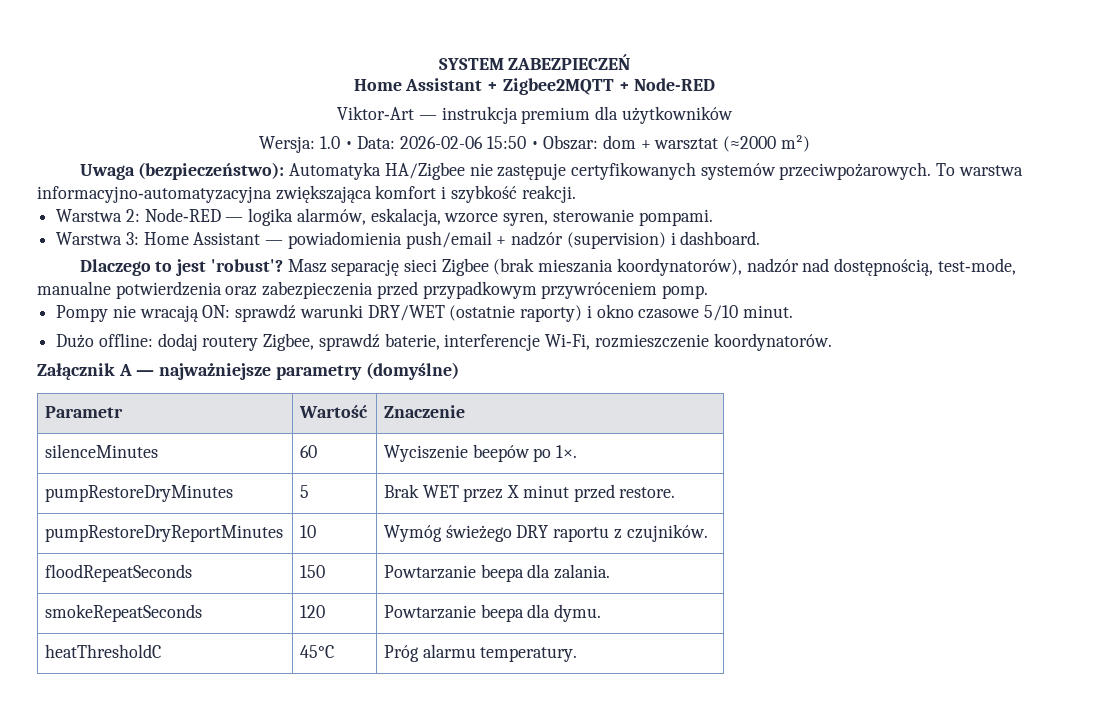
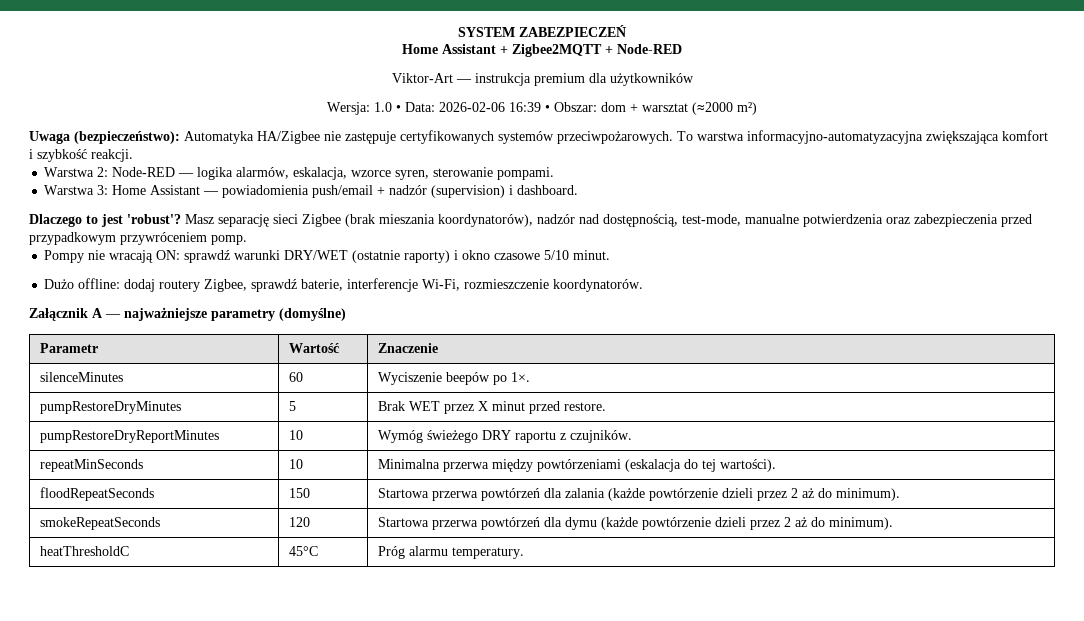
- Wersja: 1.0 • Data: 2026-02-06 15:50 • Obszar: dom + warsztat (≈2000 m²)
+ Wersja: 1.0 • Data: 2026-02-06 16:39 • Obszar: dom + warsztat (≈2000 m²)
- floodRepeatSeconds | 150 | Powtarzanie beepa dla zalania.
- smokeRepeatSeconds | 120 | Powtarzanie beepa dla dymu.
+ repeatMinSeconds | 10 | Minimalna przerwa między powtórzeniami (eskalacja do tej wartości).
+ floodRepeatSeconds | 150 | Startowa przerwa powtórzeń dla zalania (każde powtórzenie dzieli przez 2 aż do minimum).
+ smokeRepeatSeconds | 120 | Startowa przerwa powtórzeń dla dymu (każde powtórzenie dzieli przez 2 aż do minimum).

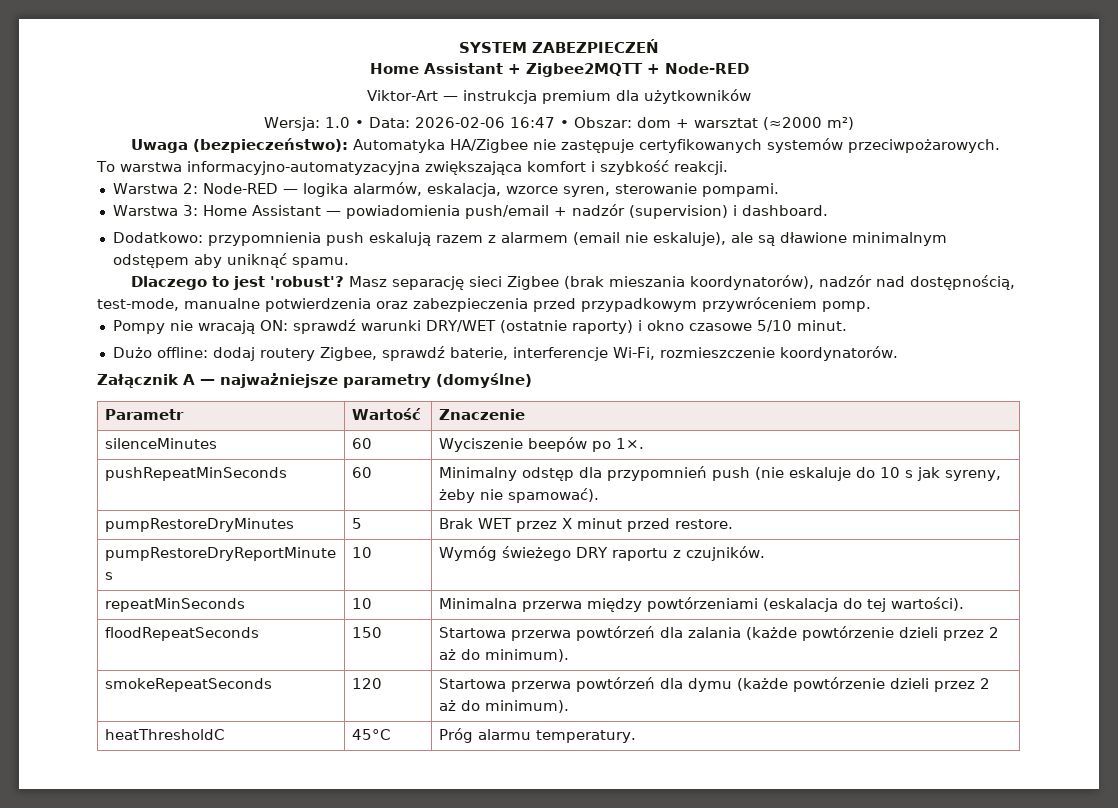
- Wersja: 1.0 • Data: 2026-02-06 16:39 • Obszar: dom + warsztat (≈2000 m²)
+ Wersja: 1.0 • Data: 2026-02-06 16:47 • Obszar: dom + warsztat (≈2000 m²)
+ Dodatkowo: przypomnienia push eskalują razem z alarmem (email nie eskaluje), ale są dławione minimalnym odstępem aby uniknąć spamu.
+ pushRepeatMinSeconds | 60 | Minimalny odstęp dla przypomnień push (nie eskaluje do 10 s jak syreny, żeby nie spamować).

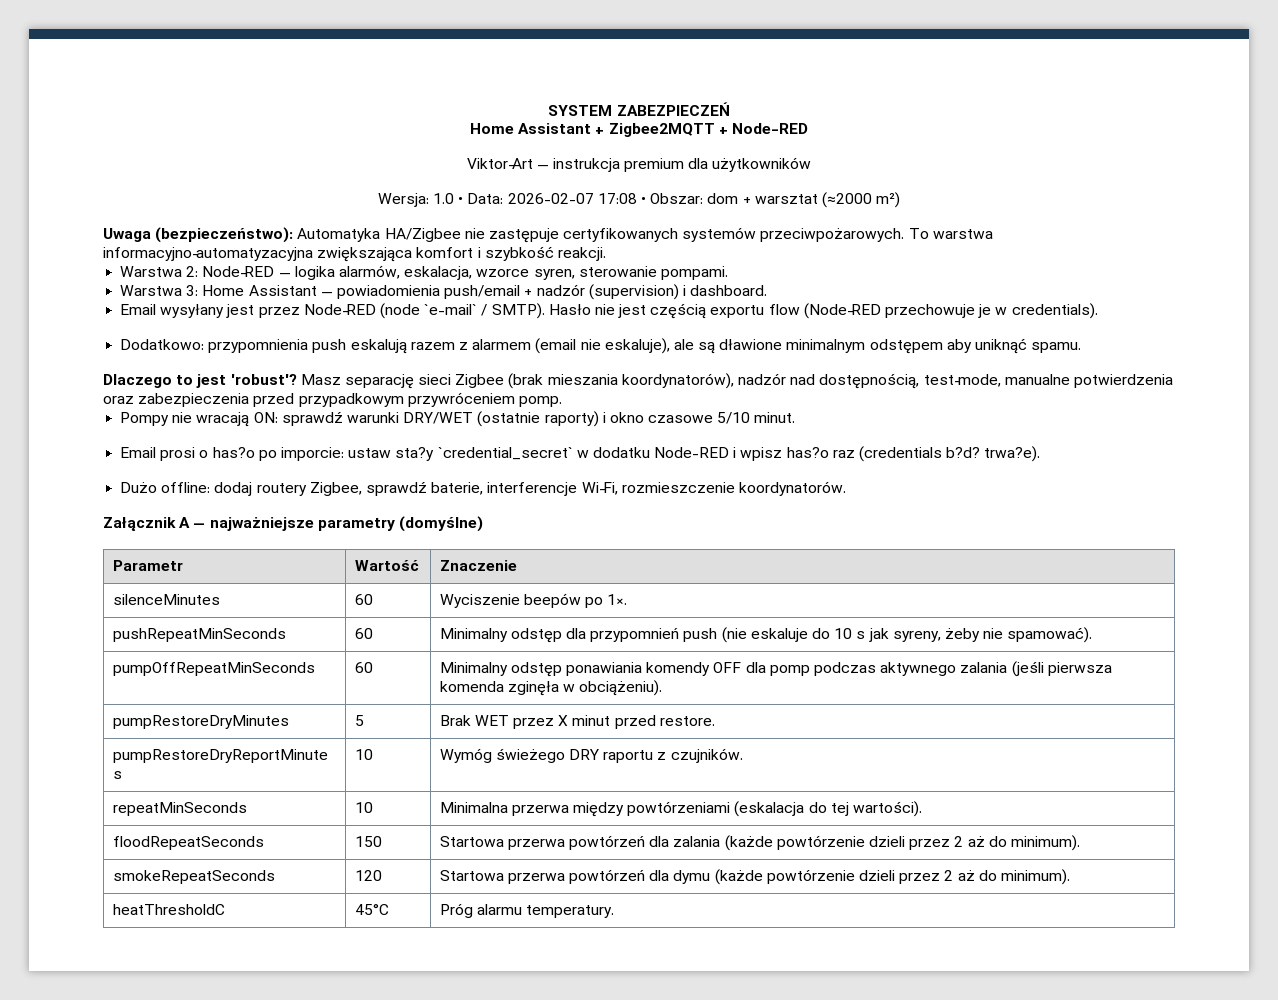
- Wersja: 1.0 • Data: 2026-02-06 16:47 • Obszar: dom + warsztat (≈2000 m²)
+ Wersja: 1.0 • Data: 2026-02-07 17:08 • Obszar: dom + warsztat (≈2000 m²)
+ Email wysyłany jest przez Node‑RED (node `e-mail` / SMTP). Hasło nie jest częścią exportu flow (Node‑RED przechowuje je w credentials).
+ Email prosi o has?o po imporcie: ustaw sta?y `credential_secret` w dodatku Node-RED i wpisz has?o raz (credentials b?d? trwa?e).
+ pumpOffRepeatMinSeconds | 60 | Minimalny odstęp ponawiania komendy OFF dla pomp podczas aktywnego zalania (jeśli pierwsza komenda zginęła w obciążeniu).

